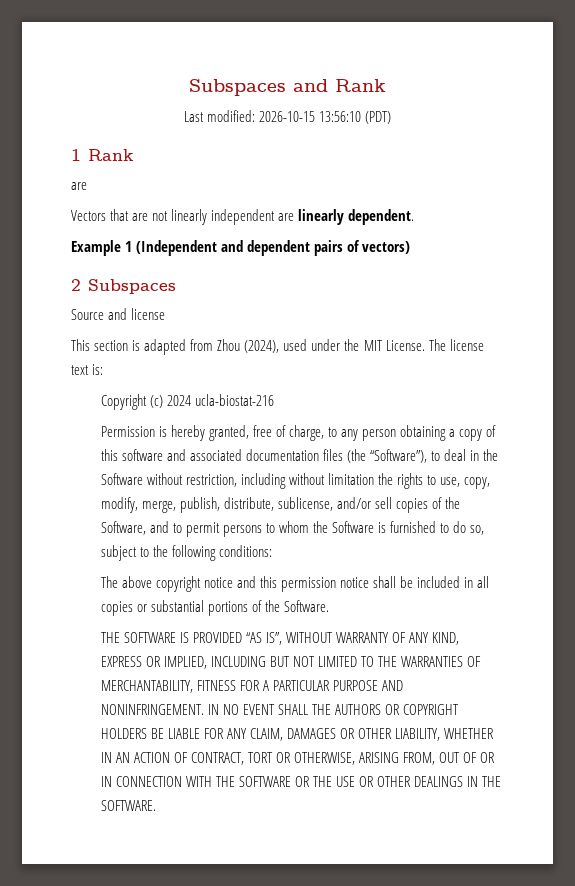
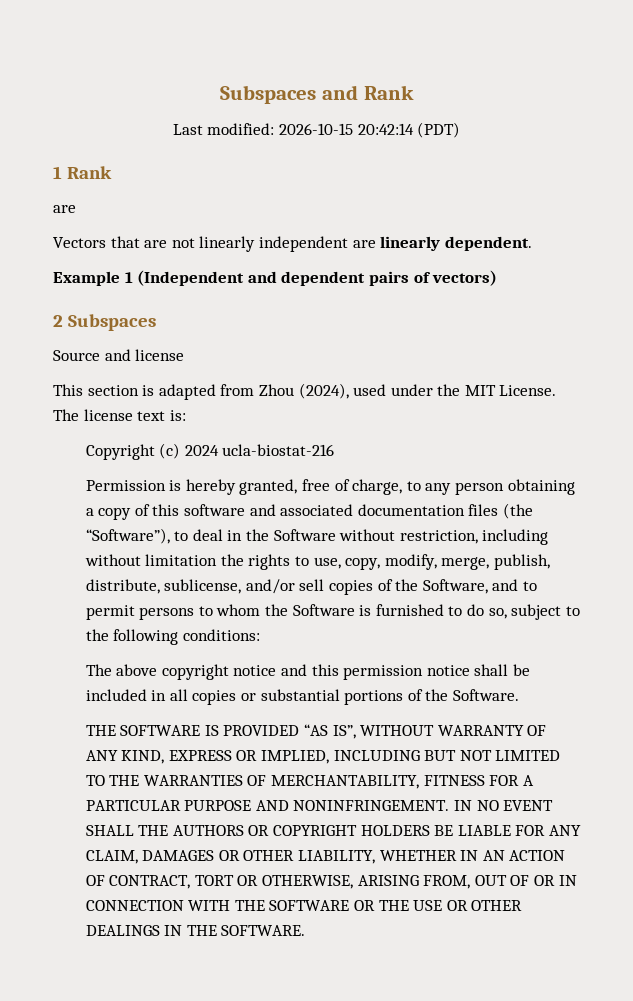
- Last modified: 2026-10-15 13:56:10 (PDT)
+ Last modified: 2026-10-15 20:42:14 (PDT)

